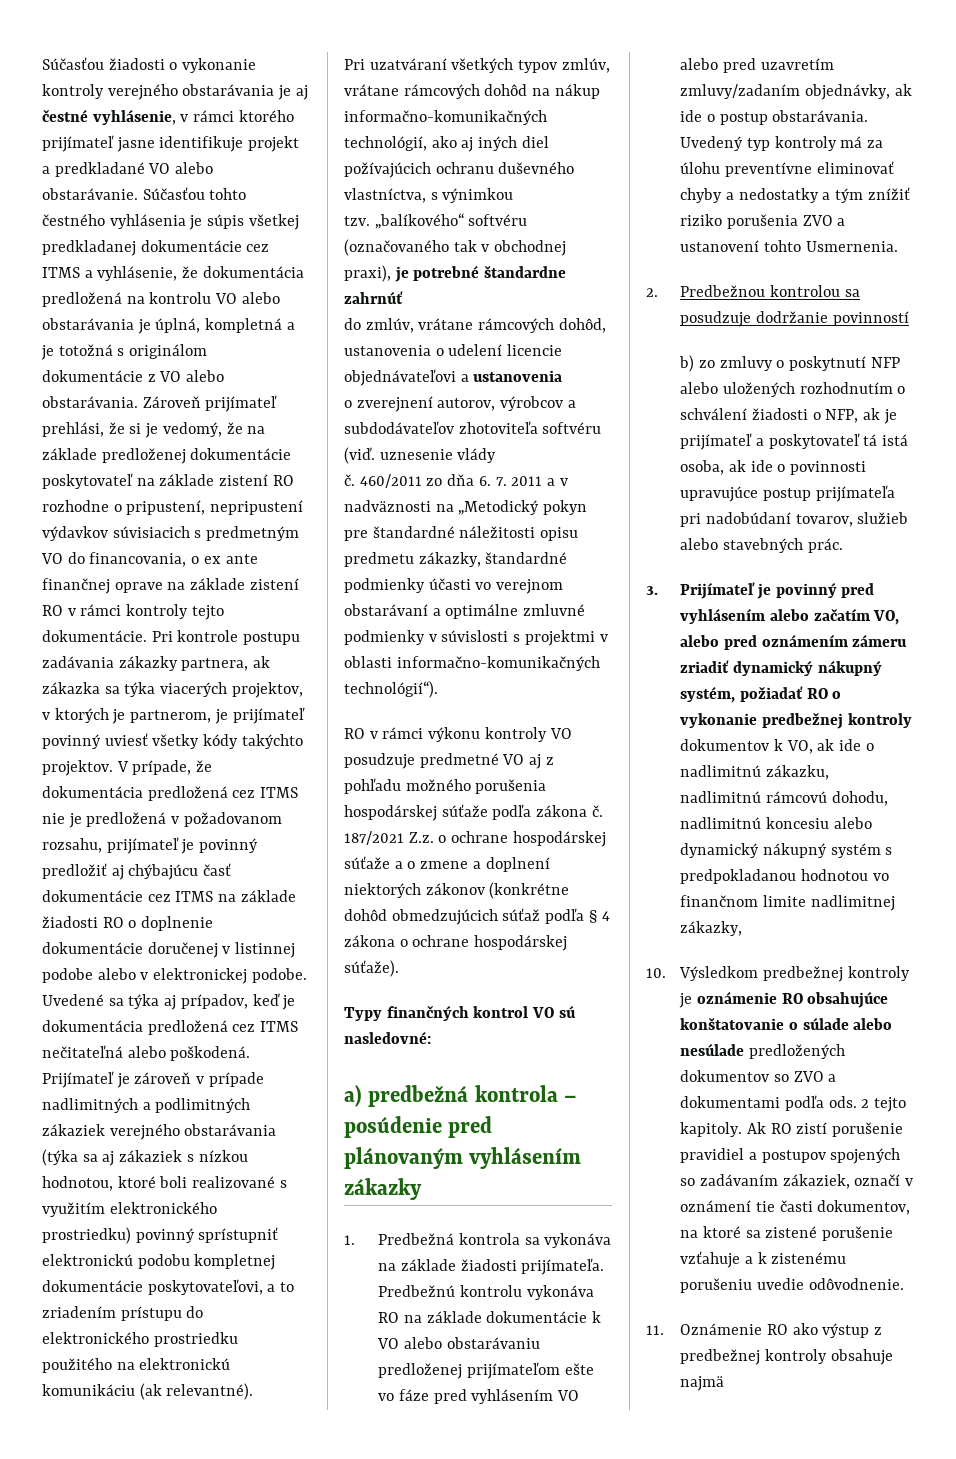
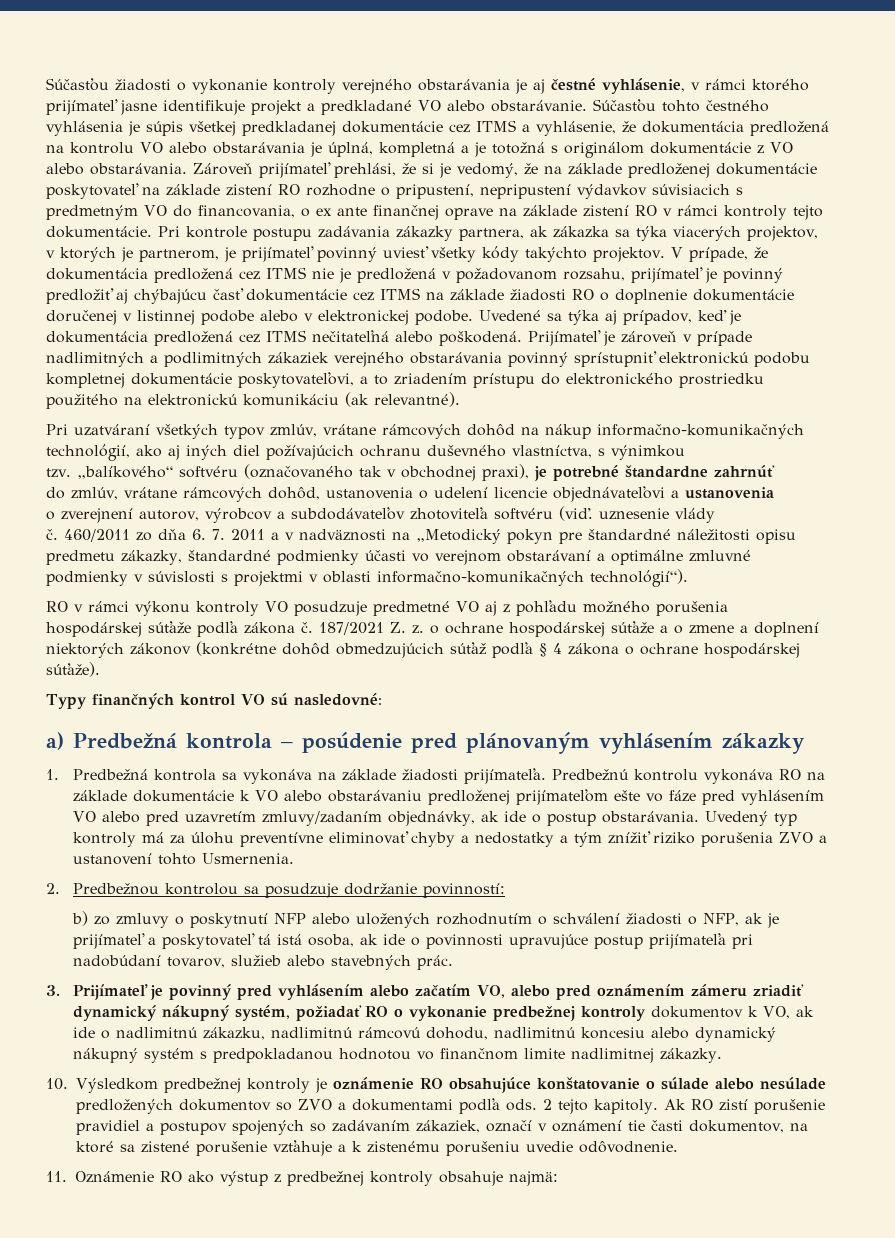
- Prijímateľ je zároveň v prípade nadlimitných a podlimitných zákaziek verejného obstarávania (týka sa aj zákaziek s nízkou hodnotou, ktoré boli realizované s využitím elektronického prostriedku) povinný sprístupniť elektronickú podobu kompletnej dokumentácie poskytovateľovi, a to zriadením prístupu do elektronického prostriedku použitého na elektronickú komunikáciu (ak relevantné).
+ Prijímateľ je zároveň v prípade nadlimitných a podlimitných zákaziek verejného obstarávania povinný sprístupniť elektronickú podobu kompletnej dokumentácie poskytovateľovi, a to zriadením prístupu do elektronického prostriedku použitého na elektronickú komunikáciu (ak relevantné).
- 187/2021 Z.z. o ochrane hospodárskej súťaže a o zmene a doplnení niektorých zákonov (konkrétne dohôd obmedzujúcich súťaž podľa § 4 zákona o ochrane hospodárskej súťaže).
+ 187/2021 Z. z. o ochrane hospodárskej súťaže a o zmene a doplnení niektorých zákonov (konkrétne dohôd obmedzujúcich súťaž podľa § 4 zákona o ochrane hospodárskej súťaže).
- a) predbežná kontrola – posúdenie pred plánovaným vyhlásením zákazky
+ a) Predbežná kontrola – posúdenie pred plánovaným vyhlásením zákazky
- 2. Predbežnou kontrolou sa posudzuje dodržanie povinností
+ 2. Predbežnou kontrolou sa posudzuje dodržanie povinností:
- 3. Prijímateľ je povinný pred vyhlásením alebo začatím VO, alebo pred oznámením zámeru zriadiť dynamický nákupný systém, požiadať RO o vykonanie predbežnej kontroly dokumentov k VO, ak ide o nadlimitnú zákazku, nadlimitnú rámcovú dohodu, nadlimitnú koncesiu alebo dynamický nákupný systém s predpokladanou hodnotou vo finančnom limite nadlimitnej zákazky,
+ 3. Prijímateľ je povinný pred vyhlásením alebo začatím VO, alebo pred oznámením zámeru zriadiť dynamický nákupný systém, požiadať RO o vykonanie predbežnej kontroly dokumentov k VO, ak ide o nadlimitnú zákazku, nadlimitnú rámcovú dohodu, nadlimitnú koncesiu alebo dynamický nákupný systém s predpokladanou hodnotou vo finančnom limite nadlimitnej zákazky.
- 11. Oznámenie RO ako výstup z predbežnej kontroly obsahuje najmä
+ 11. Oznámenie RO ako výstup z predbežnej kontroly obsahuje najmä:

